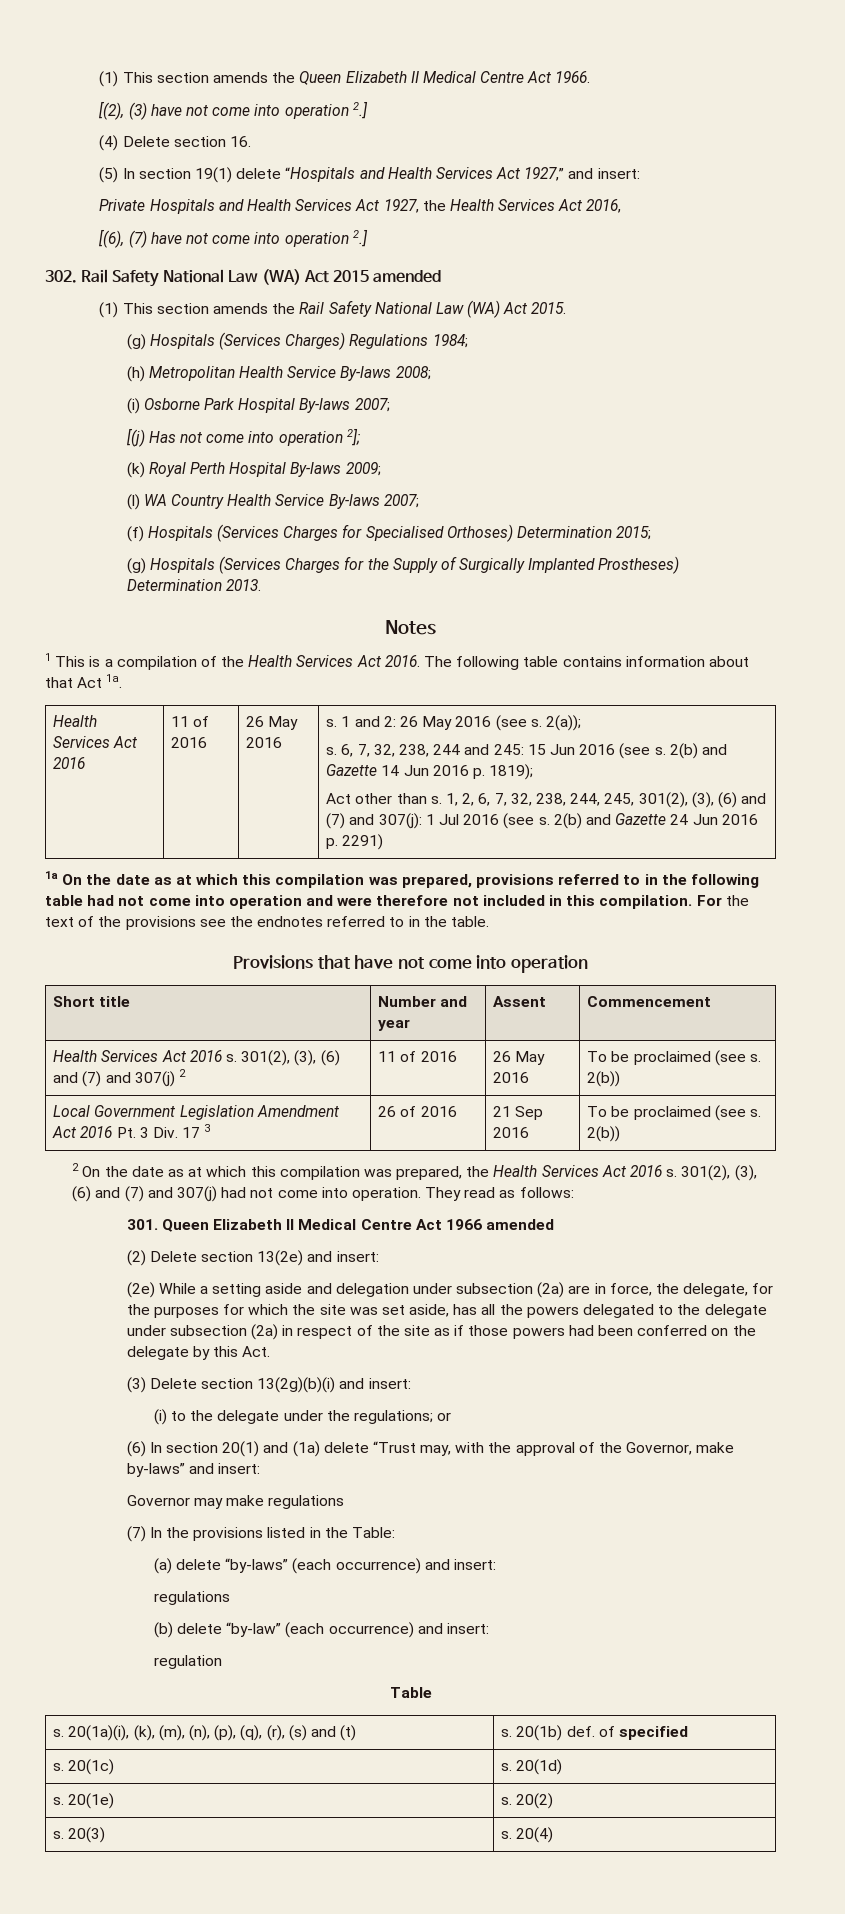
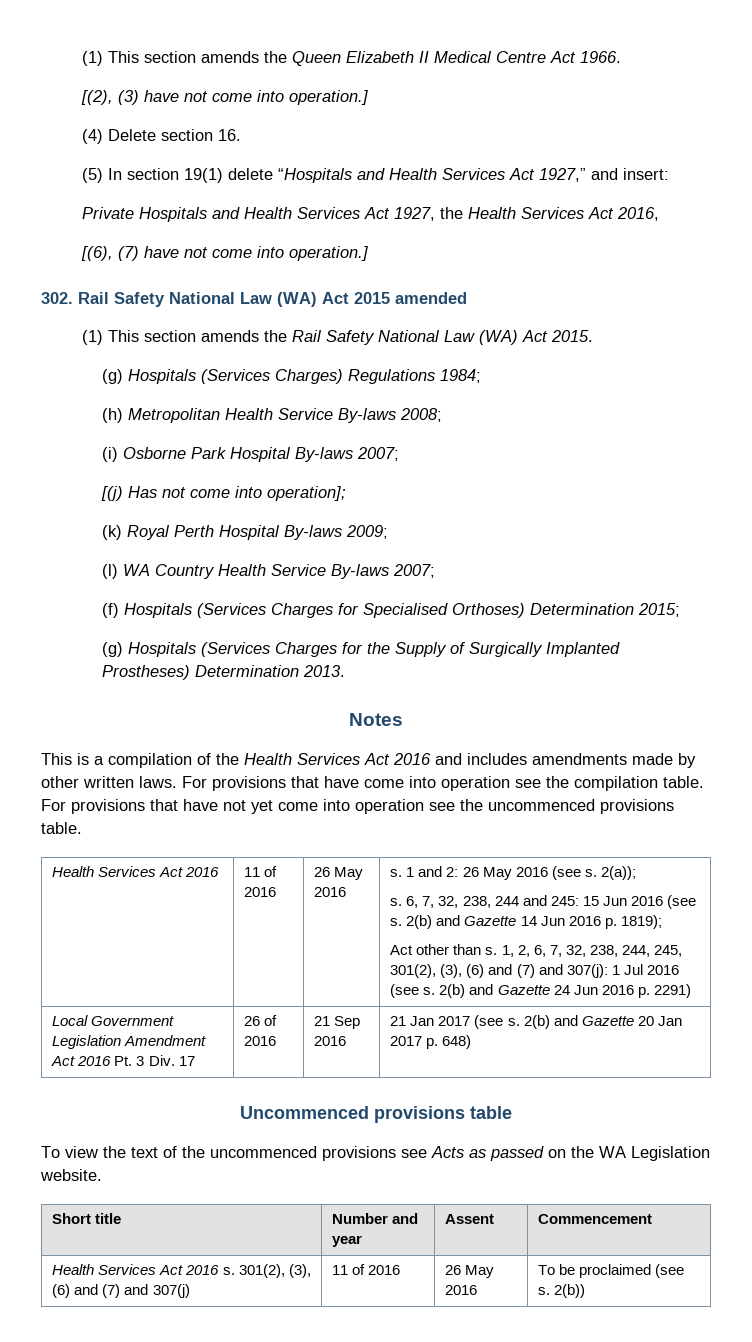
- [(2), (3) have not come into operation 2.]
+ [(2), (3) have not come into operation.]
- [(6), (7) have not come into operation 2.]
+ [(6), (7) have not come into operation.]
- [(j) Has not come into operation 2];
+ [(j) Has not come into operation];
- 1 This is a compilation of the Health Services Act 2016. The following table contains information about that Act 1a.
+ This is a compilation of the Health Services Act 2016 and includes amendments made by other written laws. For provisions that have come into operation see the compilation table. For provisions that have not yet come into operation see the uncommenced provisions table.
- 1a On the date as at which this compilation was prepared, provisions referred to in the following table had not come into operation and were therefore not included in this compilation. For the text of the provisions see the endnotes referred to in the table.
- Provisions that have not come into operation
+ Local Government Legislation Amendment Act 2016 Pt. 3 Div. 17 | 26 of 2016 | 21 Sep 2016 | 21 Jan 2017 (see s. 2(b) and Gazette 20 Jan 2017 p. 648)
+ Uncommenced provisions table
+ To view the text of the uncommenced provisions see Acts as passed on the WA Legislation website.
- Health Services Act 2016 s. 301(2), (3), (6) and (7) and 307(j) 2 | 11 of 2016 | 26 May 2016 | To be proclaimed (see s. 2(b))
+ Health Services Act 2016 s. 301(2), (3), (6) and (7) and 307(j) | 11 of 2016 | 26 May 2016 | To be proclaimed (see s. 2(b))
- Local Government Legislation Amendment Act 2016 Pt. 3 Div. 17 3 | 26 of 2016 | 21 Sep 2016 | To be proclaimed (see s. 2(b))
- 2 On the date as at which this compilation was prepared, the Health Services Act 2016 s. 301(2), (3), (6) and (7) and 307(j) had not come into operation. They read as follows:
- 301. Queen Elizabeth II Medical Centre Act 1966 amended
- (2) Delete section 13(2e) and insert:
- (2e) While a setting aside and delegation under subsection (2a) are in force, the delegate, for the purposes for which the site was set aside, has all the powers delegated to the delegate under subsection (2a) in respect of the site as if those powers had been conferred on the delegate by this Act.
- (3) Delete section 13(2g)(b)(i) and insert:
- (i) to the delegate under the regulations; or
- (6) In section 20(1) and (1a) delete “Trust may, with the approval of the Governor, make by-laws” and insert:
- Governor may make regulations
- (7) In the provisions listed in the Table:
- (a) delete “by-laws” (each occurrence) and insert:
- regulations
- (b) delete “by-law” (each occurrence) and insert:
- regulation
- Table
- s. 20(1a)(i), (k), (m), (n), (p), (q), (r), (s) and (t) | s. 20(1b) def. of specified
- s. 20(1c) | s. 20(1d)
- s. 20(1e) | s. 20(2)
- s. 20(3) | s. 20(4)

